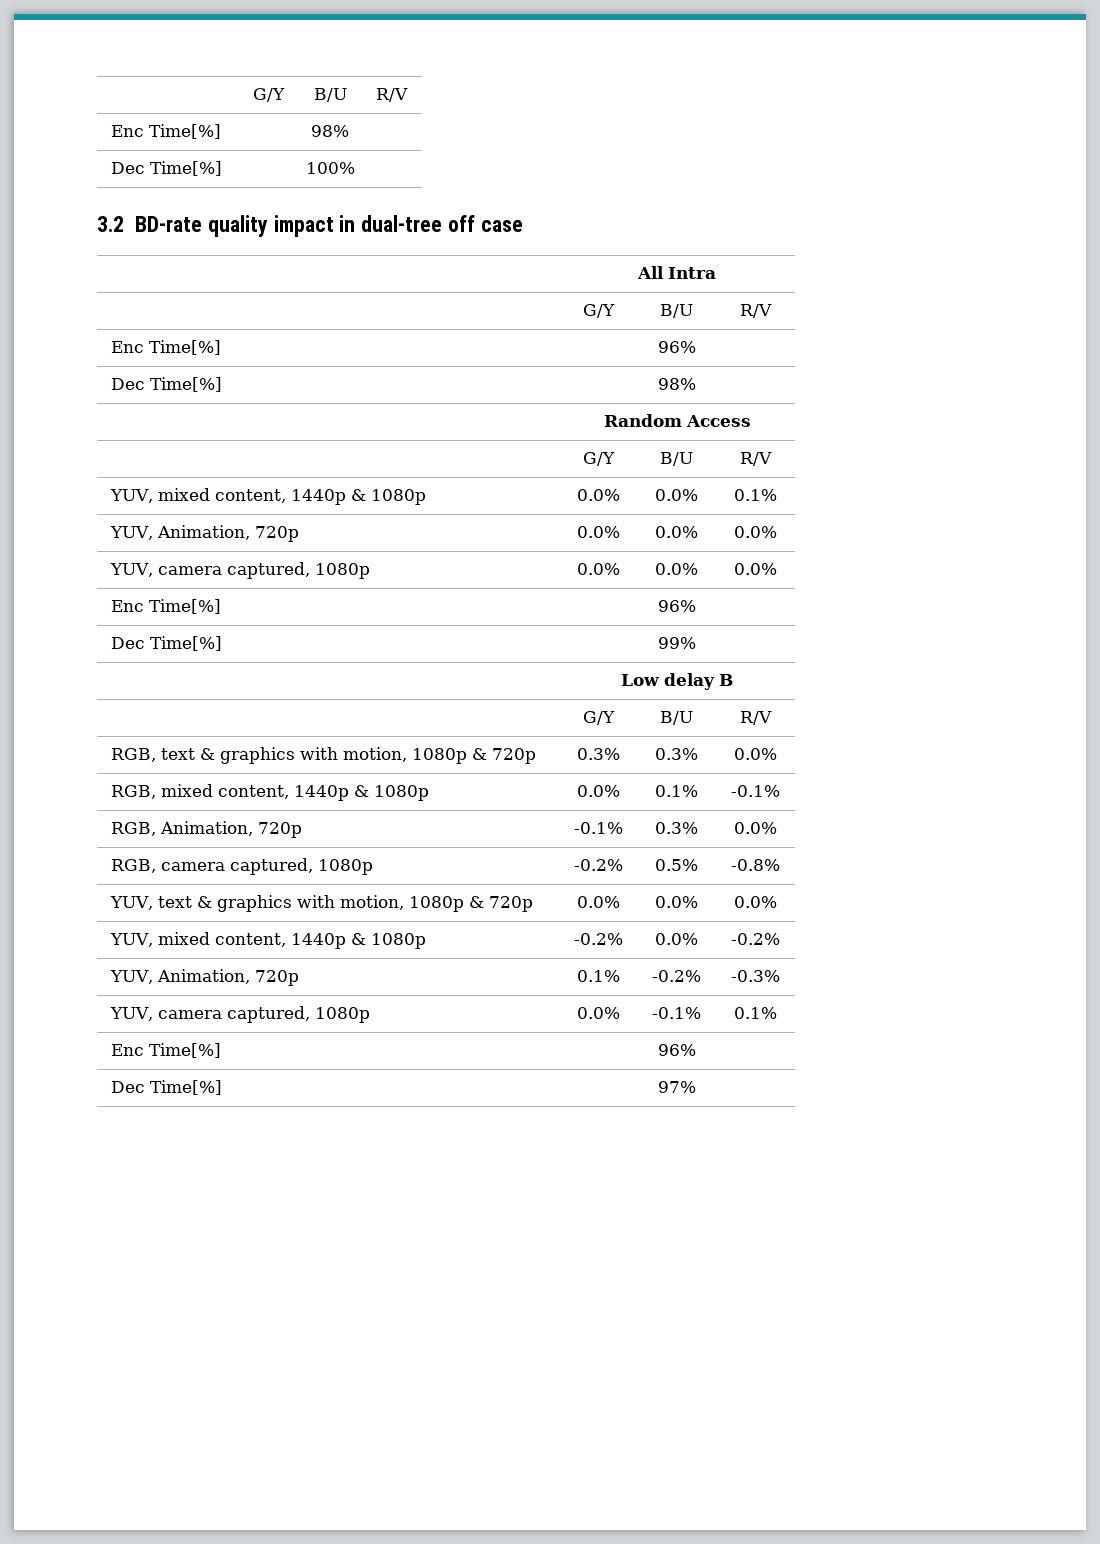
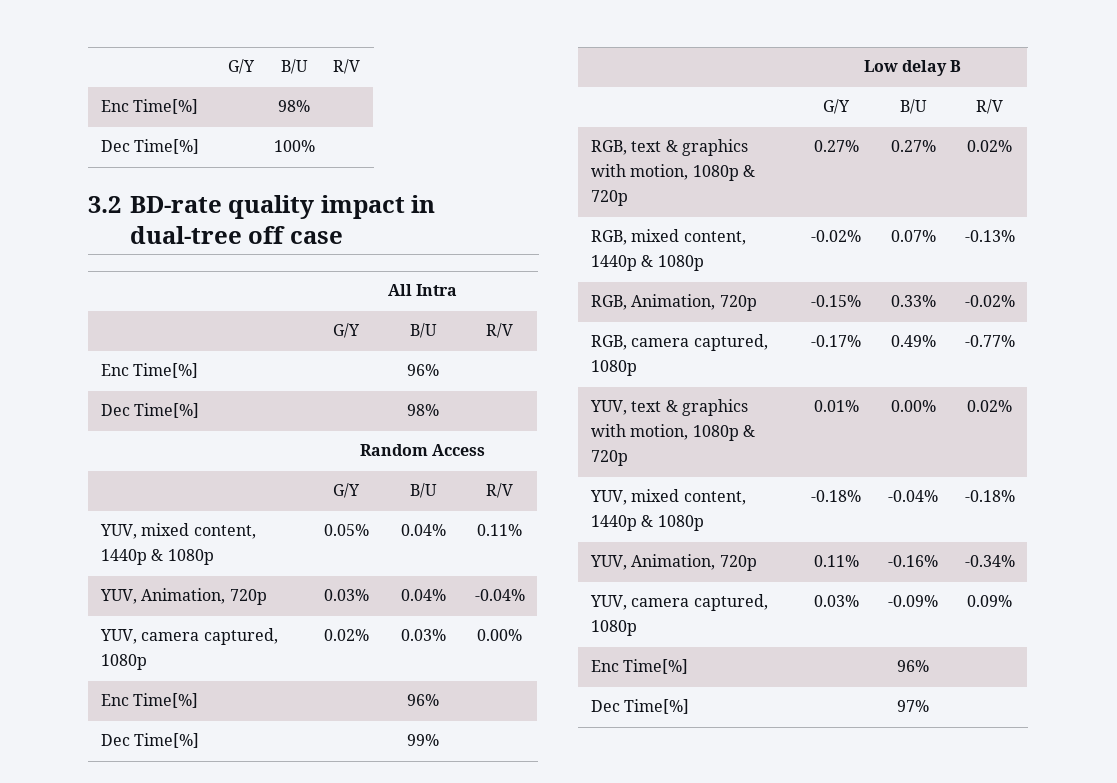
- YUV, mixed content, 1440p & 1080p | 0.0% | 0.0% | 0.1%
- YUV, Animation, 720p | 0.0% | 0.0% | 0.0%
- YUV, camera captured, 1080p | 0.0% | 0.0% | 0.0%
+ YUV, mixed content, 1440p & 1080p | 0.05% | 0.04% | 0.11%
+ YUV, Animation, 720p | 0.03% | 0.04% | -0.04%
+ YUV, camera captured, 1080p | 0.02% | 0.03% | 0.00%
- RGB, text & graphics with motion, 1080p & 720p | 0.3% | 0.3% | 0.0%
+ RGB, text & graphics with motion, 1080p & 720p | 0.27% | 0.27% | 0.02%
- RGB, mixed content, 1440p & 1080p | 0.0% | 0.1% | -0.1%
+ RGB, mixed content, 1440p & 1080p | -0.02% | 0.07% | -0.13%
- RGB, Animation, 720p | -0.1% | 0.3% | 0.0%
+ RGB, Animation, 720p | -0.15% | 0.33% | -0.02%
- RGB, camera captured, 1080p | -0.2% | 0.5% | -0.8%
+ RGB, camera captured, 1080p | -0.17% | 0.49% | -0.77%
- YUV, text & graphics with motion, 1080p & 720p | 0.0% | 0.0% | 0.0%
- YUV, mixed content, 1440p & 1080p | -0.2% | 0.0% | -0.2%
- YUV, Animation, 720p | 0.1% | -0.2% | -0.3%
- YUV, camera captured, 1080p | 0.0% | -0.1% | 0.1%
+ YUV, text & graphics with motion, 1080p & 720p | 0.01% | 0.00% | 0.02%
+ YUV, mixed content, 1440p & 1080p | -0.18% | -0.04% | -0.18%
+ YUV, Animation, 720p | 0.11% | -0.16% | -0.34%
+ YUV, camera captured, 1080p | 0.03% | -0.09% | 0.09%

